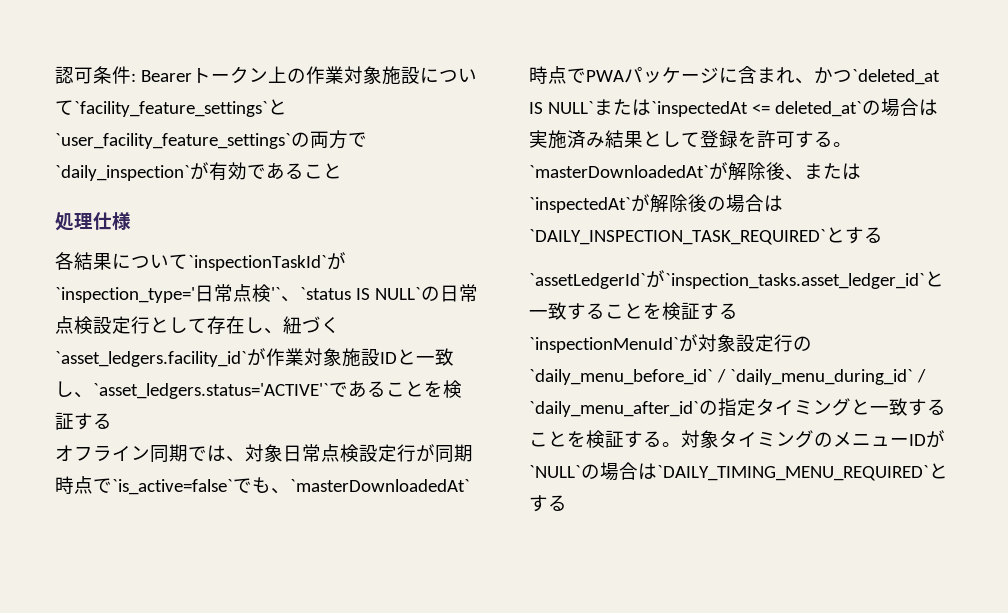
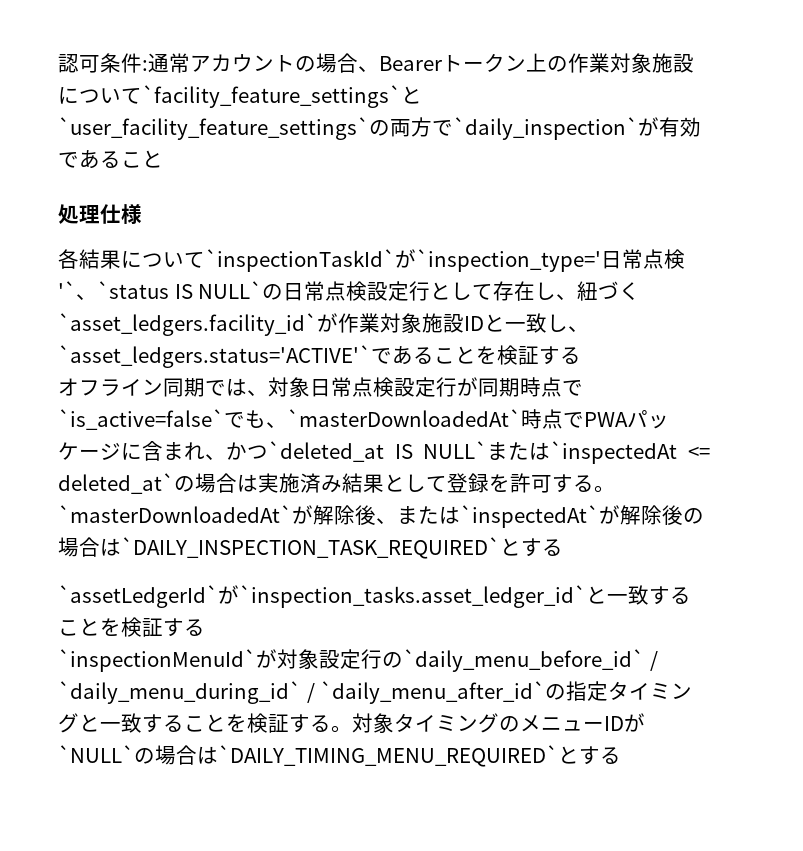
- 認可条件: Bearerトークン上の作業対象施設について`facility_feature_settings`と`user_facility_feature_settings`の両方で`daily_inspection`が有効であること
+ 認可条件:通常アカウントの場合、Bearerトークン上の作業対象施設について`facility_feature_settings`と`user_facility_feature_settings`の両方で`daily_inspection`が有効であること

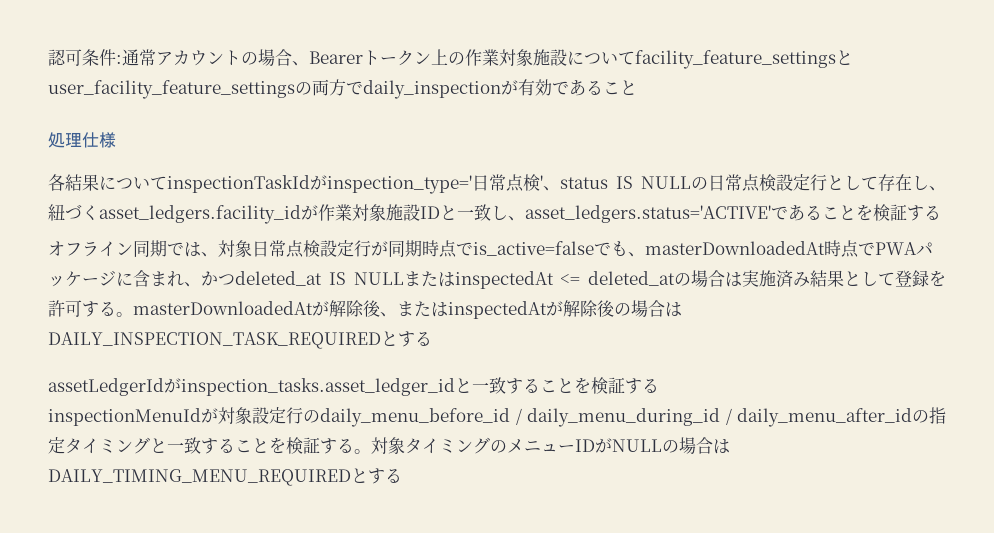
- 認可条件:通常アカウントの場合、Bearerトークン上の作業対象施設について`facility_feature_settings`と`user_facility_feature_settings`の両方で`daily_inspection`が有効であること
+ 認可条件:通常アカウントの場合、Bearerトークン上の作業対象施設についてfacility_feature_settingsとuser_facility_feature_settingsの両方でdaily_inspectionが有効であること
- 各結果について`inspectionTaskId`が`inspection_type='日常点検'`、`status IS NULL`の日常点検設定行として存在し、紐づく`asset_ledgers.facility_id`が作業対象施設IDと一致し、`asset_ledgers.status='ACTIVE'`であることを検証する
+ 各結果についてinspectionTaskIdがinspection_type='日常点検'、status IS NULLの日常点検設定行として存在し、紐づくasset_ledgers.facility_idが作業対象施設IDと一致し、asset_ledgers.status='ACTIVE'であることを検証する
- オフライン同期では、対象日常点検設定行が同期時点で`is_active=false`でも、`masterDownloadedAt`時点でPWAパッケージに含まれ、かつ`deleted_at IS NULL`または`inspectedAt <= deleted_at`の場合は実施済み結果として登録を許可する。`masterDownloadedAt`が解除後、または`inspectedAt`が解除後の場合は`DAILY_INSPECTION_TASK_REQUIRED`とする
+ オフライン同期では、対象日常点検設定行が同期時点でis_active=falseでも、masterDownloadedAt時点でPWAパッケージに含まれ、かつdeleted_at IS NULLまたはinspectedAt <= deleted_atの場合は実施済み結果として登録を許可する。masterDownloadedAtが解除後、またはinspectedAtが解除後の場合はDAILY_INSPECTION_TASK_REQUIREDとする
- `assetLedgerId`が`inspection_tasks.asset_ledger_id`と一致することを検証する
+ assetLedgerIdがinspection_tasks.asset_ledger_idと一致することを検証する
- `inspectionMenuId`が対象設定行の`daily_menu_before_id` / `daily_menu_during_id` / `daily_menu_after_id`の指定タイミングと一致することを検証する。
+ inspectionMenuIdが対象設定行のdaily_menu_before_id / daily_menu_during_id / daily_menu_after_idの指定タイミングと一致することを検証する。
- 対象タイミングのメニューIDが`NULL`の場合は`DAILY_TIMING_MENU_REQUIRED`とする
+ 対象タイミングのメニューIDがNULLの場合はDAILY_TIMING_MENU_REQUIREDとする

